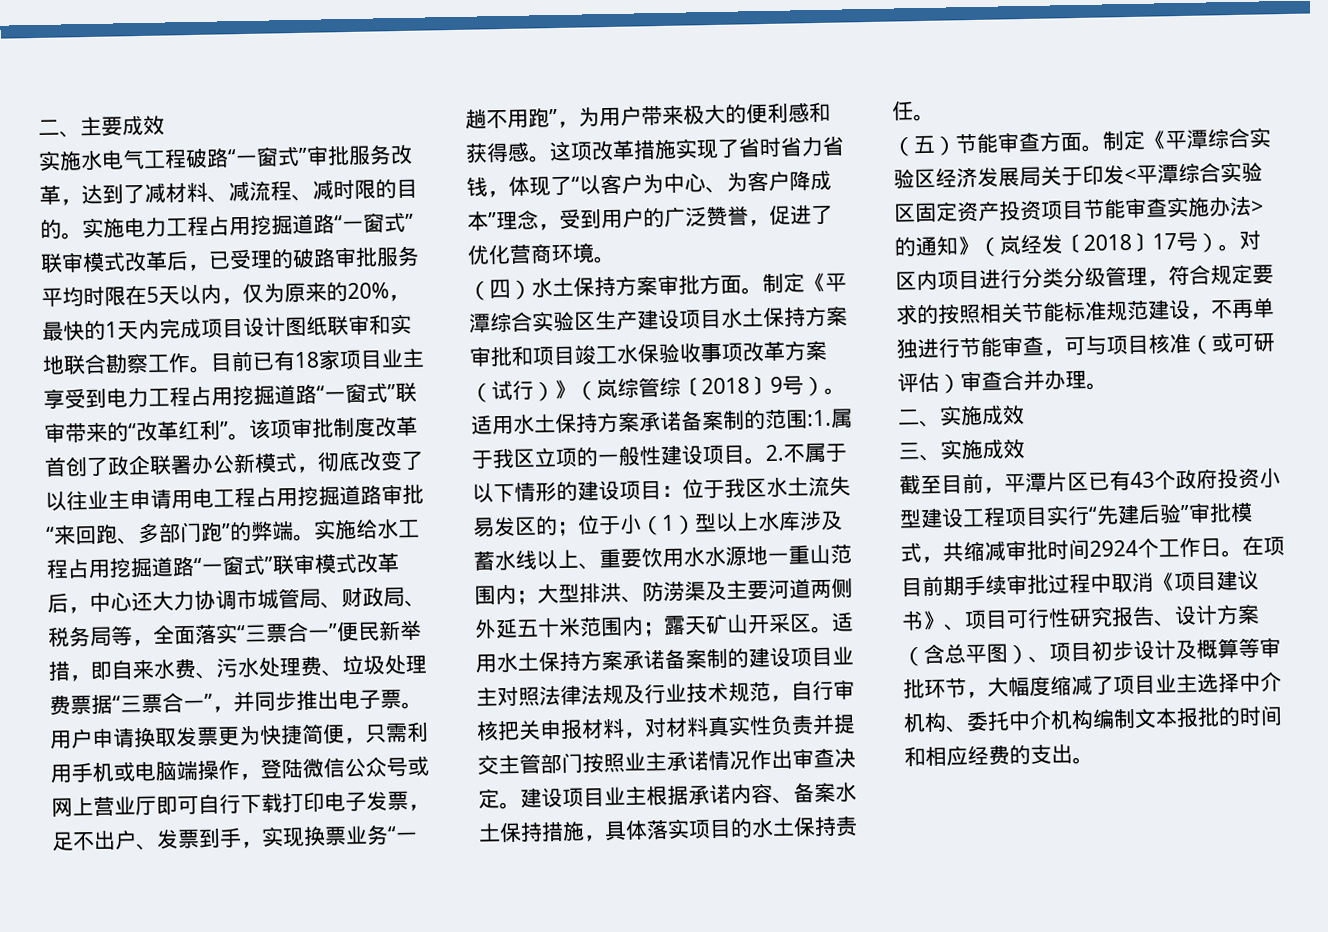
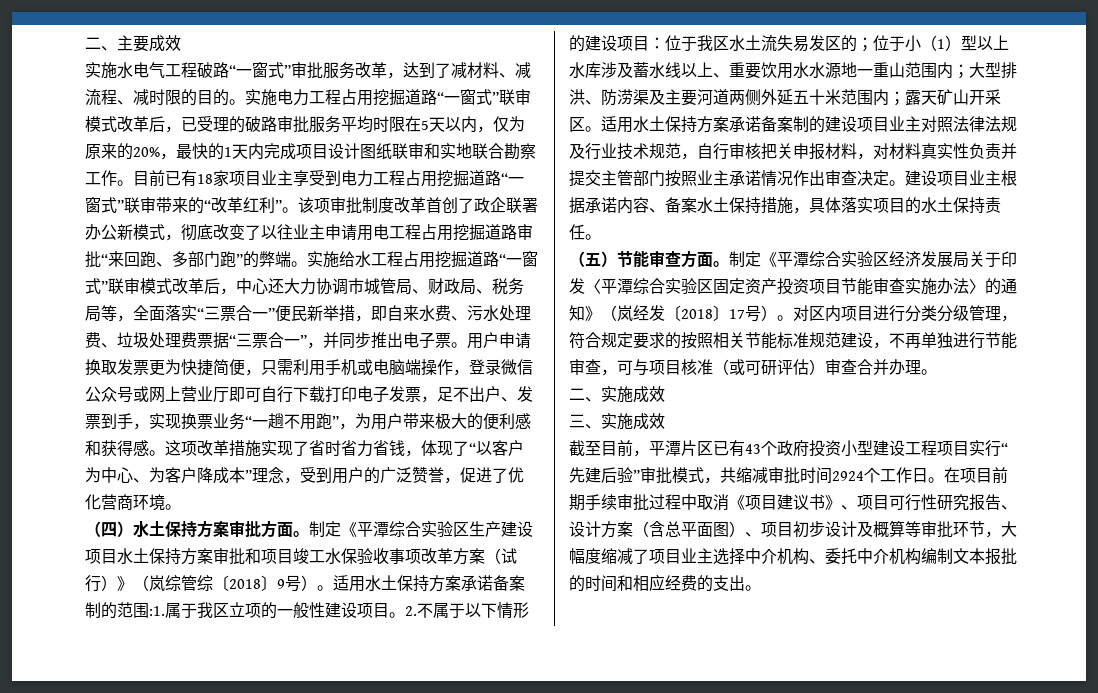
- 用户申请换取发票更为快捷简便，只需利用手机或电脑端操作，登陆微信公众号或网上营业厅即可自行下载打印电子发票，足不出户、发票到手，实现换票业务“一趟不用跑”，为用户带来极大的便利感和获得感。
+ 用户申请换取发票更为快捷简便，只需利用手机或电脑端操作，登录微信公众号或网上营业厅即可自行下载打印电子发票，足不出户、发票到手，实现换票业务“一趟不用跑”，为用户带来极大的便利感和获得感。
- 制定《平潭综合实验区经济发展局关于印发<平潭综合实验区固定资产投资项目节能审查实施办法>的通知》（岚经发〔2018〕17号）。
+ 制定《平潭综合实验区经济发展局关于印发〈平潭综合实验区固定资产投资项目节能审查实施办法〉的通知》（岚经发〔2018〕17号）。
- 在项目前期手续审批过程中取消《项目建议书》、项目可行性研究报告、设计方案（含总平图）、项目初步设计及概算等审批环节，大幅度缩减了项目业主选择中介机构、委托中介机构编制文本报批的时间和相应经费的支出。
+ 在项目前期手续审批过程中取消《项目建议书》、项目可行性研究报告、设计方案（含总平面图）、项目初步设计及概算等审批环节，大幅度缩减了项目业主选择中介机构、委托中介机构编制文本报批的时间和相应经费的支出。

